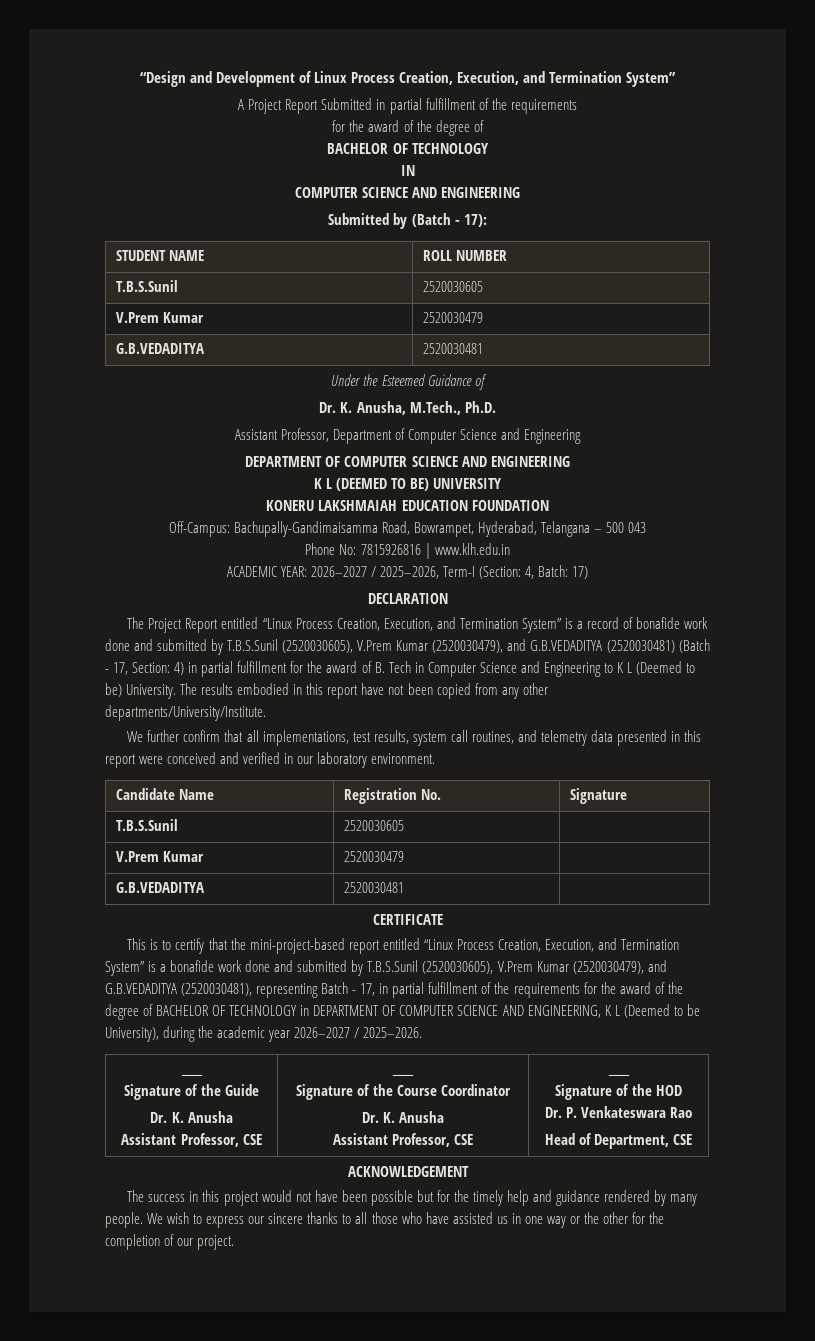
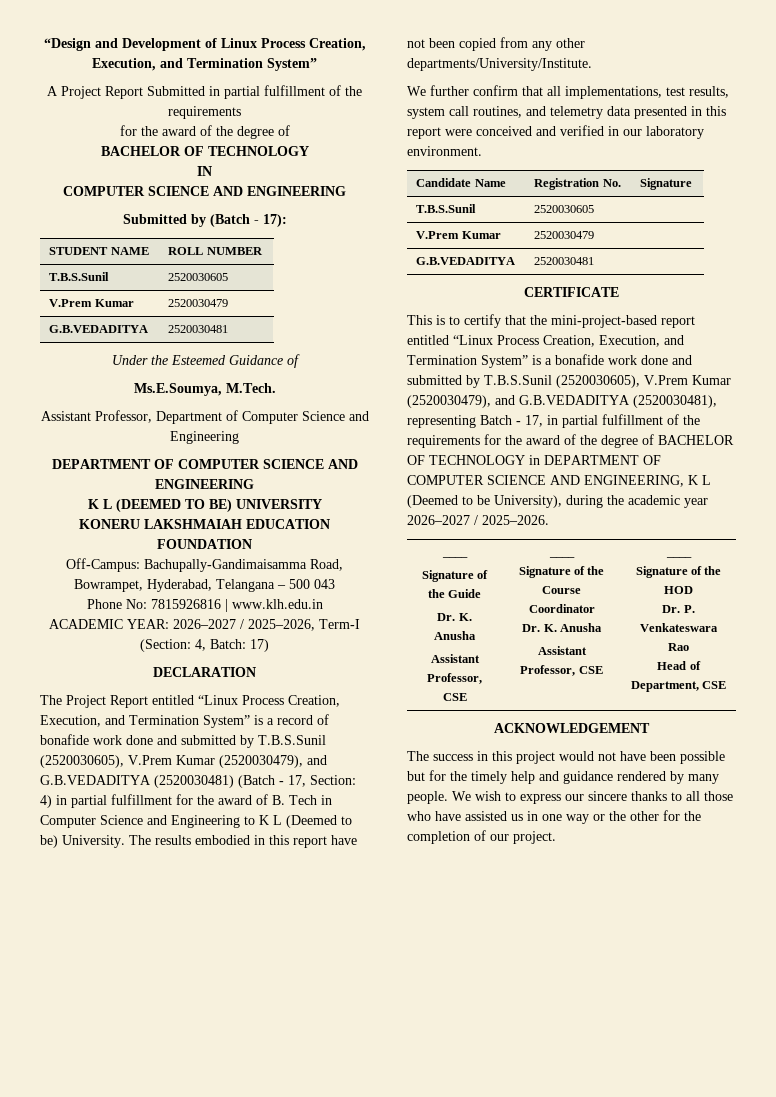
- Dr. K. Anusha, M.Tech., Ph.D.
+ Ms.E.Soumya, M.Tech.

